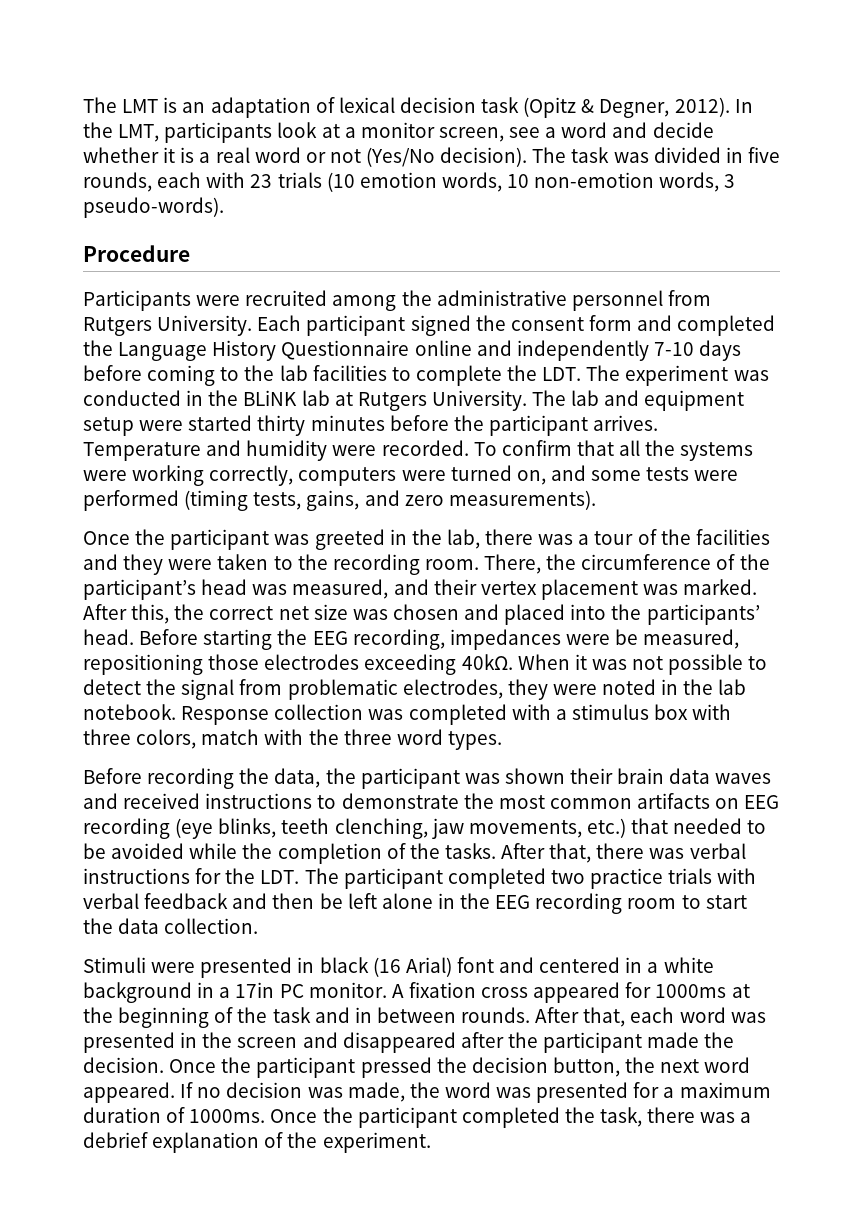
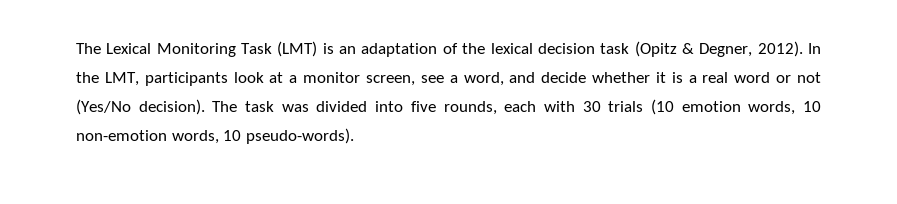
- The LMT is an adaptation of lexical decision task (Opitz & Degner, 2012).
+ The Lexical Monitoring Task (LMT) is an adaptation of the lexical decision task (Opitz & Degner, 2012).
- In the LMT, participants look at a monitor screen, see a word and decide whether it is a real word or not (Yes/No decision).
+ In the LMT, participants look at a monitor screen, see a word, and decide whether it is a real word or not (Yes/No decision).
- The task was divided in five rounds, each with 23 trials (10 emotion words, 10 non-emotion words, 3 pseudo-words).
+ The task was divided into five rounds, each with 30 trials (10 emotion words, 10 non-emotion words, 10 pseudo-words).
- Procedure
- Participants were recruited among the administrative personnel from Rutgers University. Each participant signed the consent form and completed the Language History Questionnaire online and independently 7-10 days before coming to the lab facilities to complete the LDT. The experiment was conducted in the BLiNK lab at Rutgers University. The lab and equipment setup were started thirty minutes before the participant arrives. Temperature and humidity were recorded. To confirm that all the systems were working correctly, computers were turned on, and some tests were performed (timing tests, gains, and zero measurements).
- Once the participant was greeted in the lab, there was a tour of the facilities and they were taken to the recording room. There, the circumference of the participant’s head was measured, and their vertex placement was marked. After this, the correct net size was chosen and placed into the participants’ head. Before starting the EEG recording, impedances were be measured, repositioning those electrodes exceeding 40kΩ. When it was not possible to detect the signal from problematic electrodes, they were noted in the lab notebook. Response collection was completed with a stimulus box with three colors, match with the three word types.
- Before recording the data, the participant was shown their brain data waves and received instructions to demonstrate the most common artifacts on EEG recording (eye blinks, teeth clenching, jaw movements, etc.) that needed to be avoided while the completion of the tasks. After that, there was verbal instructions for the LDT. The participant completed two practice trials with verbal feedback and then be left alone in the EEG recording room to start the data collection.
- Stimuli were presented in black (16 Arial) font and centered in a white background in a 17in PC monitor. A fixation cross appeared for 1000ms at the beginning of the task and in between rounds. After that, each word was presented in the screen and disappeared after the participant made the decision. Once the participant pressed the decision button, the next word appeared. If no decision was made, the word was presented for a maximum duration of 1000ms. Once the participant completed the task, there was a debrief explanation of the experiment.

